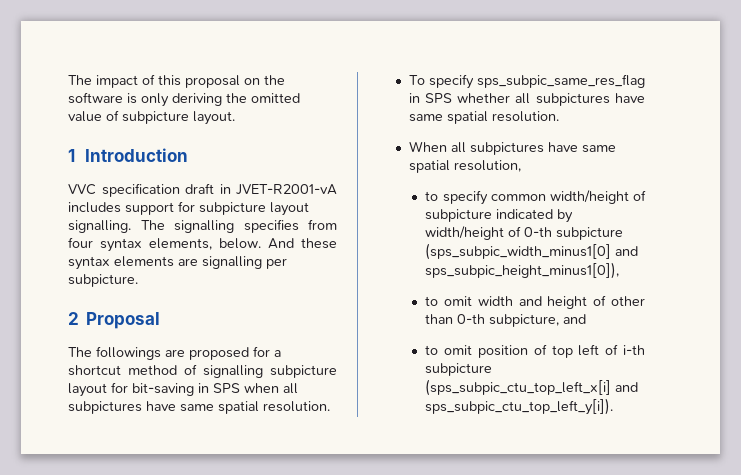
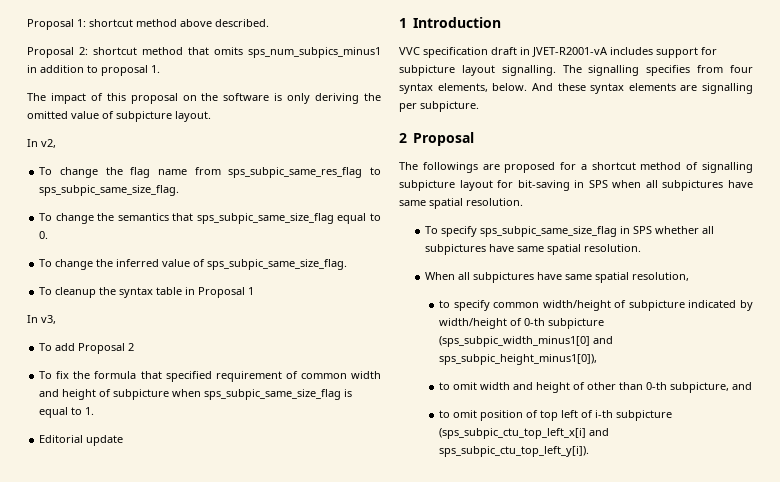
+ Proposal 1: shortcut method above described.
+ Proposal 2: shortcut method that omits sps_num_subpics_minus1 in addition to proposal 1.
+ In v2,
+ To change the flag name from sps_subpic_same_res_flag to sps_subpic_same_size_flag.
+ To change the semantics that sps_subpic_same_size_flag equal to 0.
+ To change the inferred value of sps_subpic_same_size_flag.
+ To cleanup the syntax table in Proposal 1
+ In v3,
+ To add Proposal 2
+ To fix the formula that specified requirement of common width and height of subpicture when sps_subpic_same_size_flag is equal to 1.
+ Editorial update
- To specify sps_subpic_same_res_flag in SPS whether all subpictures have same spatial resolution.
+ To specify sps_subpic_same_size_flag in SPS whether all subpictures have same spatial resolution.

